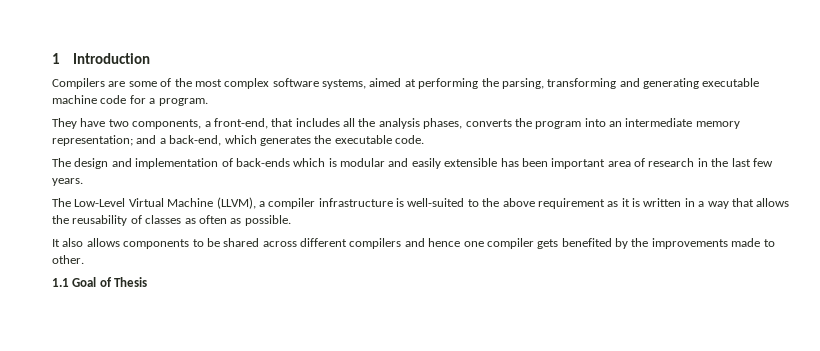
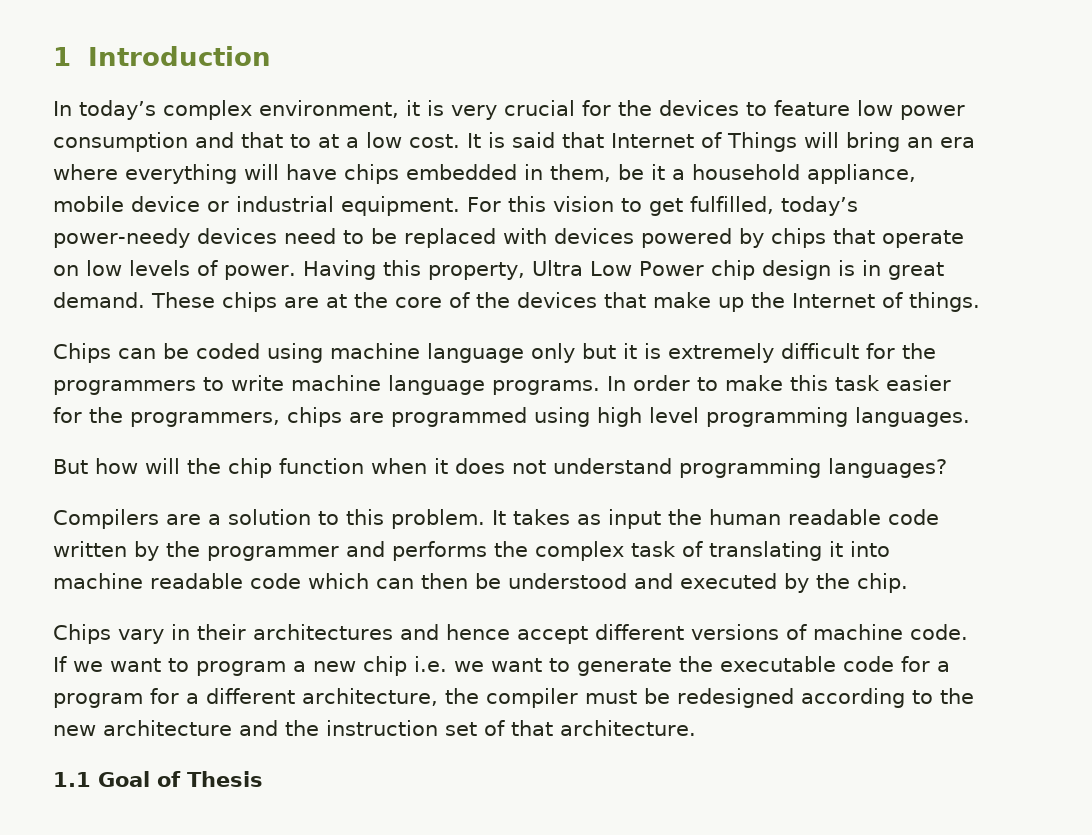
- Compilers are some of the most complex software systems, aimed at performing the parsing, transforming and generating executable machine code for a program.
- They have two components, a front-end, that includes all the analysis phases, converts the program into an intermediate memory representation; and a back-end, which generates the executable code.
- The design and implementation of back-ends which is modular and easily extensible has been important area of research in the last few years.
- The Low-Level Virtual Machine (LLVM), a compiler infrastructure is well-suited to the above requirement as it is written in a way that allows the reusability of classes as often as possible.
- It also allows components to be shared across different compilers and hence one compiler gets benefited by the improvements made to other.
+ In today’s complex environment, it is very crucial for the devices to feature low power consumption and that to at a low cost. It is said that Internet of Things will bring an era where everything will have chips embedded in them, be it a household appliance, mobile device or industrial equipment. For this vision to get fulfilled, today’s power-needy devices need to be replaced with devices powered by chips that operate on low levels of power. Having this property, Ultra Low Power chip design is in great demand. These chips are at the core of the devices that make up the Internet of things.
+ Chips can be coded using machine language only but it is extremely difficult for the programmers to write machine language programs. In order to make this task easier for the programmers, chips are programmed using high level programming languages.
+ But how will the chip function when it does not understand programming languages?
+ Compilers are a solution to this problem. It takes as input the human readable code written by the programmer and performs the complex task of translating it into machine readable code which can then be understood and executed by the chip.
+ Chips vary in their architectures and hence accept different versions of machine code. If we want to program a new chip i.e. we want to generate the executable code for a program for a different architecture, the compiler must be redesigned according to the new architecture and the instruction set of that architecture.

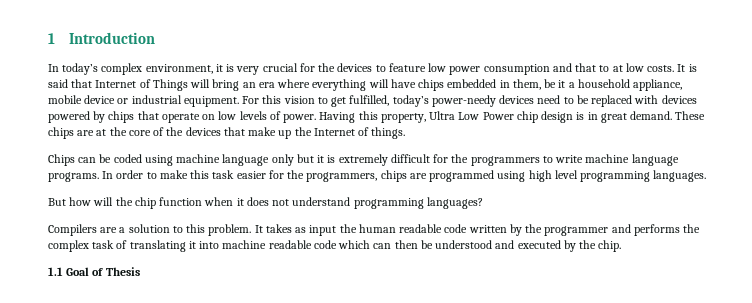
- In today’s complex environment, it is very crucial for the devices to feature low power consumption and that to at a low cost.
+ In today’s complex environment, it is very crucial for the devices to feature low power consumption and that to at low costs.
- Chips vary in their architectures and hence accept different versions of machine code. If we want to program a new chip i.e. we want to generate the executable code for a program for a different architecture, the compiler must be redesigned according to the new architecture and the instruction set of that architecture.

